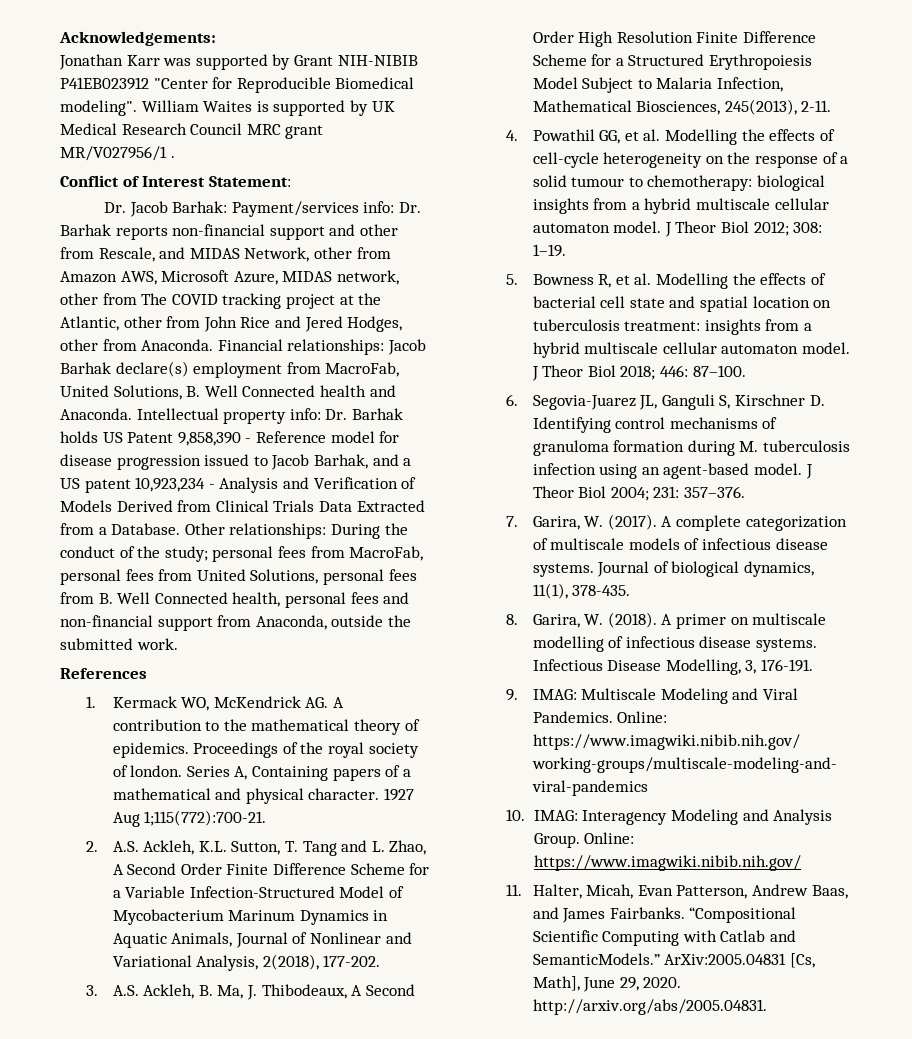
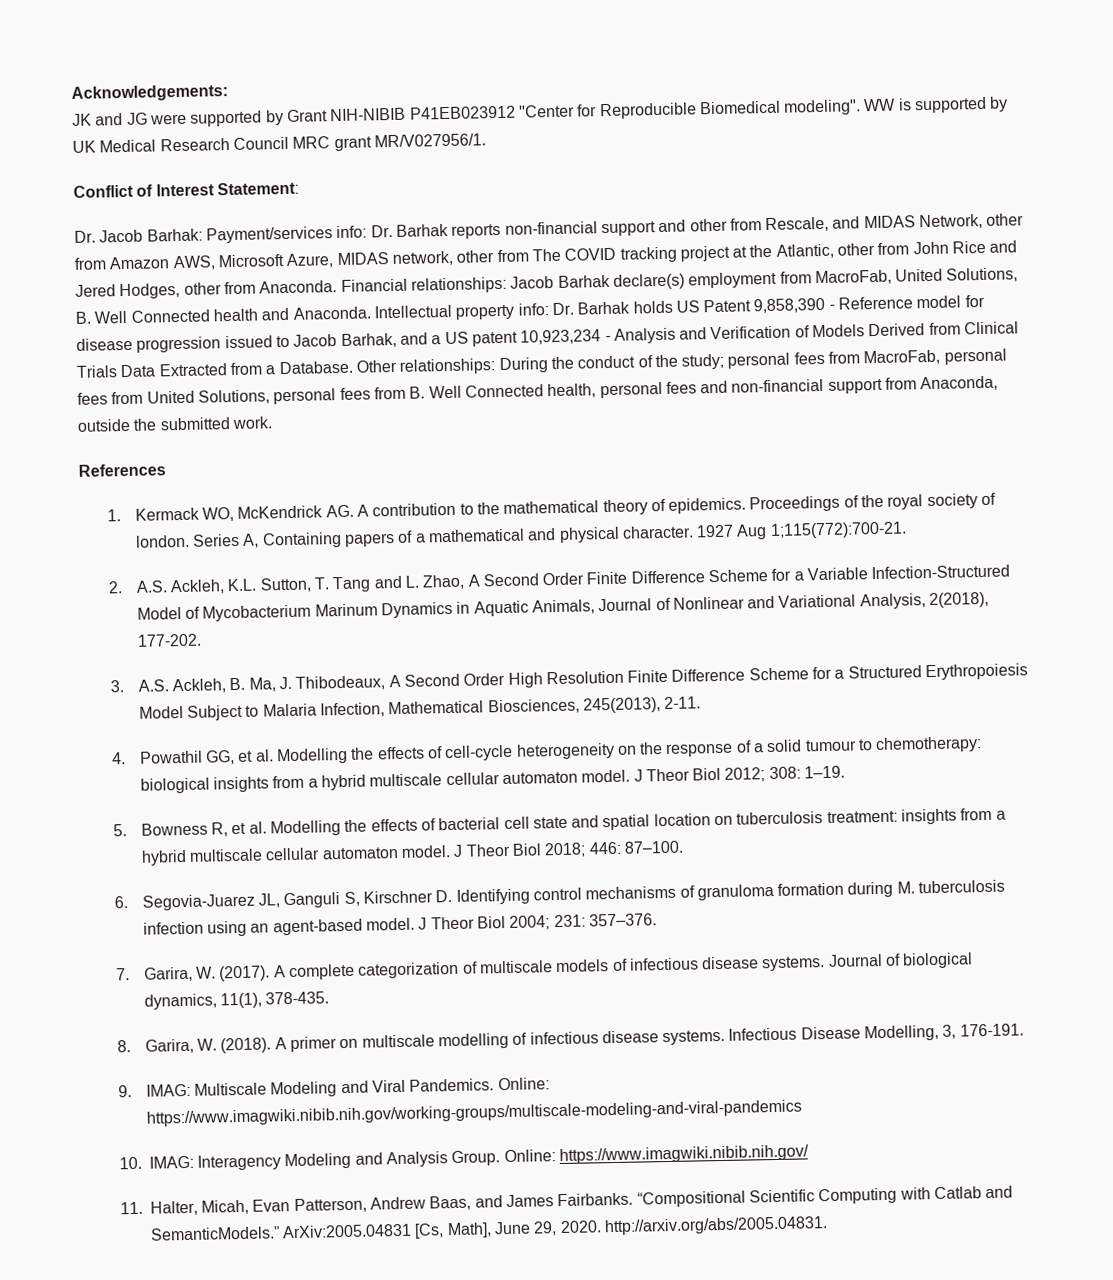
- Jonathan Karr was supported by Grant NIH-NIBIB P41EB023912 "Center for Reproducible Biomedical modeling".
+ JK and JG were supported by Grant NIH-NIBIB P41EB023912 "Center for Reproducible Biomedical modeling".
- William Waites is supported by UK Medical Research Council MRC grant MR/V027956/1 .
+ WW is supported by UK Medical Research Council MRC grant MR/V027956/1.

